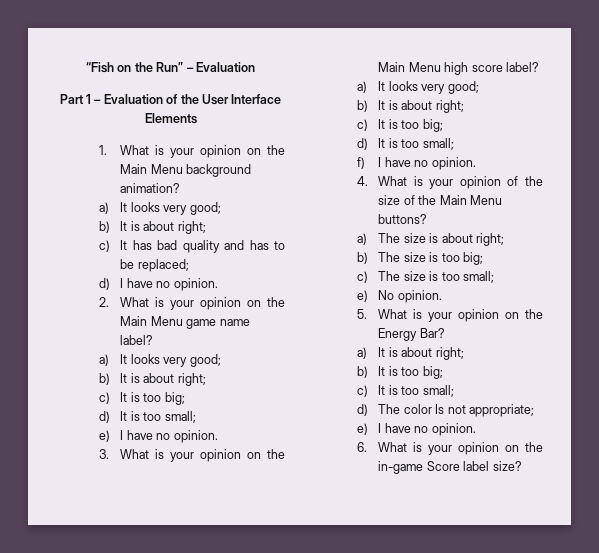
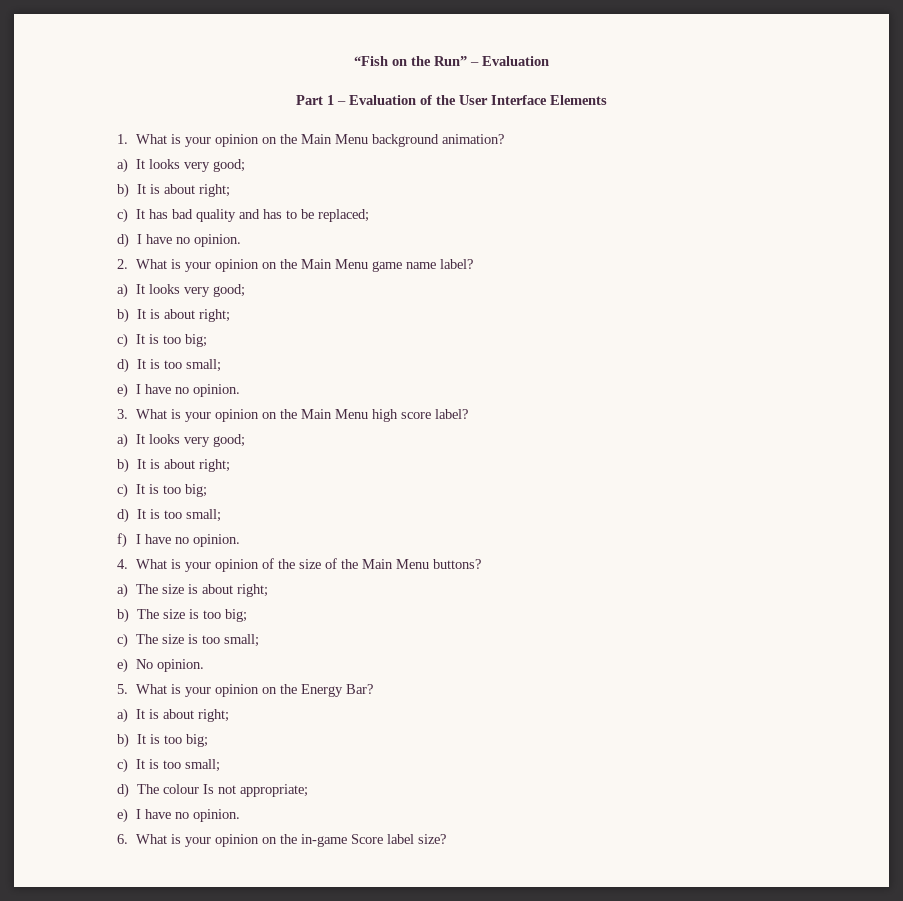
- d) The color Is not appropriate;
+ d) The colour Is not appropriate;

